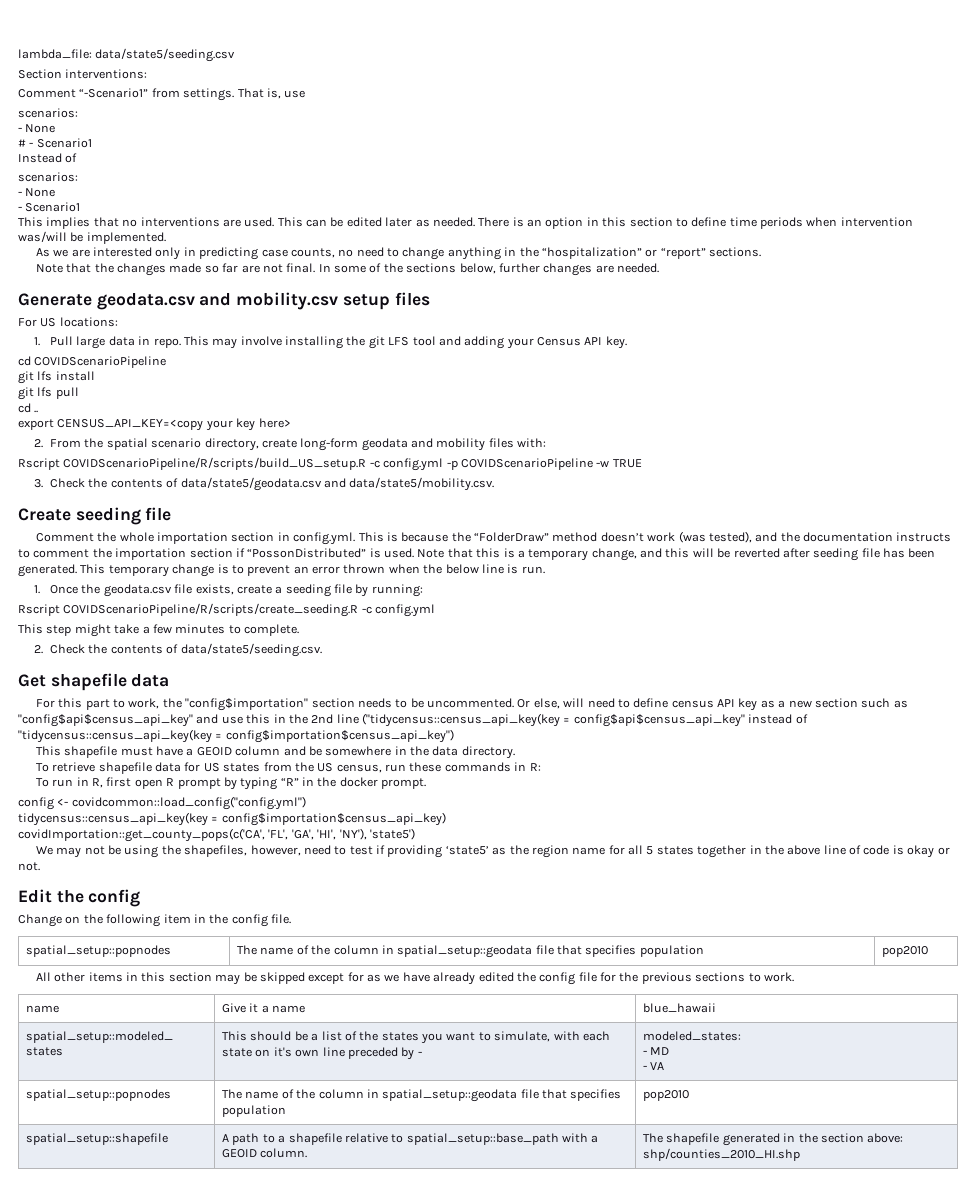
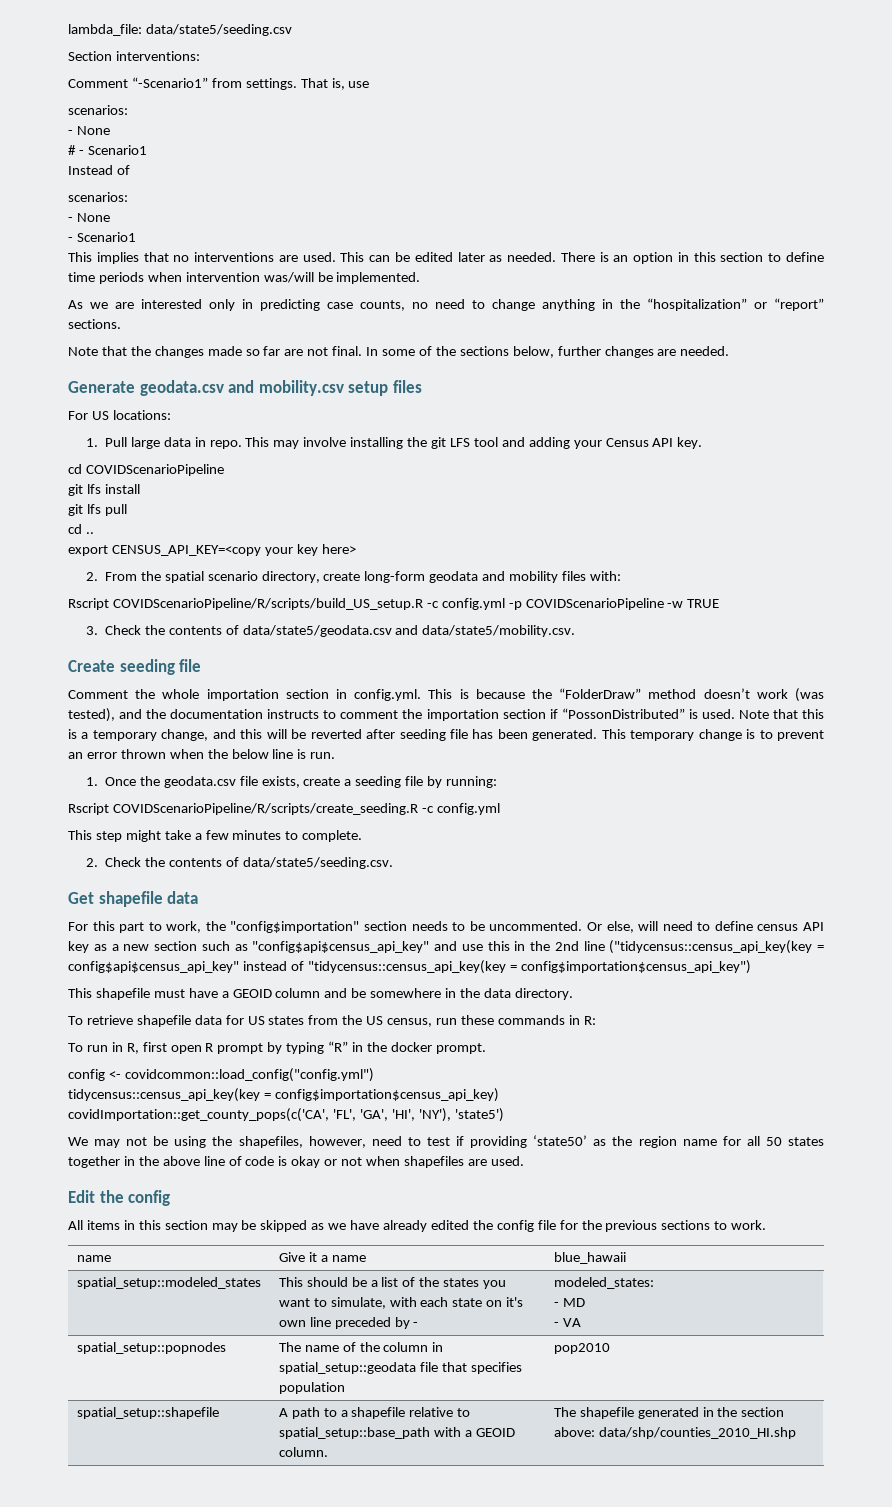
- We may not be using the shapefiles, however, need to test if providing ‘state5’ as the region name for all 5 states together in the above line of code is okay or not.
+ We may not be using the shapefiles, however, need to test if providing ‘state50’ as the region name for all 50 states together in the above line of code is okay or not when shapefiles are used.
  Edit the config
- Change on the following item in the config file.
- spatial_setup::popnodes | The name of the column in spatial_setup::geodata file that specifies population | pop2010
- All other items in this section may be skipped except for as we have already edited the config file for the previous sections to work.
+ All items in this section may be skipped as we have already edited the config file for the previous sections to work.
- spatial_setup::shapefile | A path to a shapefile relative to spatial_setup::base_path with a GEOID column. | The shapefile generated in the section above: shp/counties_2010_HI.shp
+ spatial_setup::shapefile | A path to a shapefile relative to spatial_setup::base_path with a GEOID column. | The shapefile generated in the section above: data/shp/counties_2010_HI.shp

